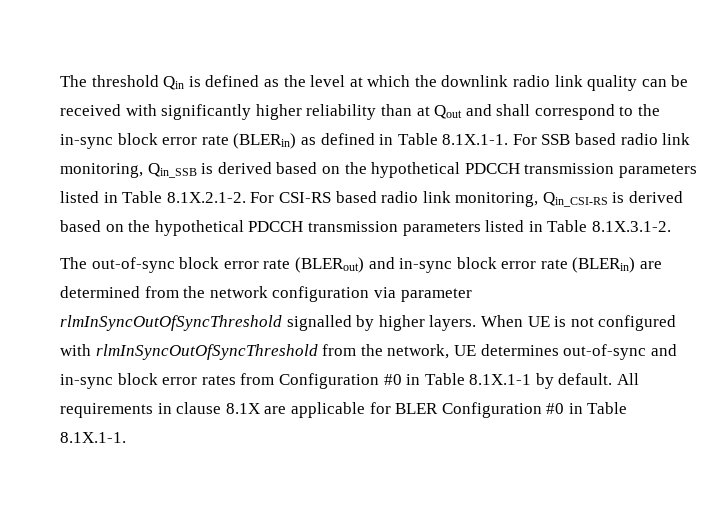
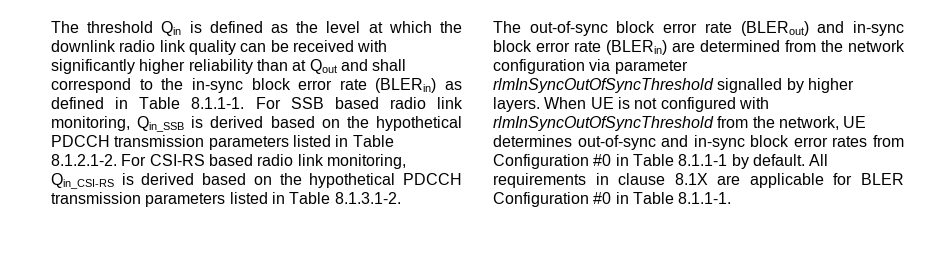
- The threshold Qin is defined as the level at which the downlink radio link quality can be received with significantly higher reliability than at Qout and shall correspond to the in-sync block error rate (BLERin) as defined in Table 8.1X.1-1. For SSB based radio link monitoring, Qin_SSB is derived based on the hypothetical PDCCH transmission parameters listed in Table 8.1X.2.1-2. For CSI-RS based radio link monitoring, Qin_CSI-RS is derived based on the hypothetical PDCCH transmission parameters listed in Table 8.1X.3.1-2.
+ The threshold Qin is defined as the level at which the downlink radio link quality can be received with significantly higher reliability than at Qout and shall correspond to the in-sync block error rate (BLERin) as defined in Table 8.1.1-1. For SSB based radio link monitoring, Qin_SSB is derived based on the hypothetical PDCCH transmission parameters listed in Table 8.1.2.1-2. For CSI-RS based radio link monitoring, Qin_CSI-RS is derived based on the hypothetical PDCCH transmission parameters listed in Table 8.1.3.1-2.
- When UE is not configured with rlmInSyncOutOfSyncThreshold from the network, UE determines out-of-sync and in-sync block error rates from Configuration #0 in Table 8.1X.1-1 by default.
+ When UE is not configured with rlmInSyncOutOfSyncThreshold from the network, UE determines out-of-sync and in-sync block error rates from Configuration #0 in Table 8.1.1-1 by default.
- All requirements in clause 8.1X are applicable for BLER Configuration #0 in Table 8.1X.1-1.
+ All requirements in clause 8.1X are applicable for BLER Configuration #0 in Table 8.1.1-1.

